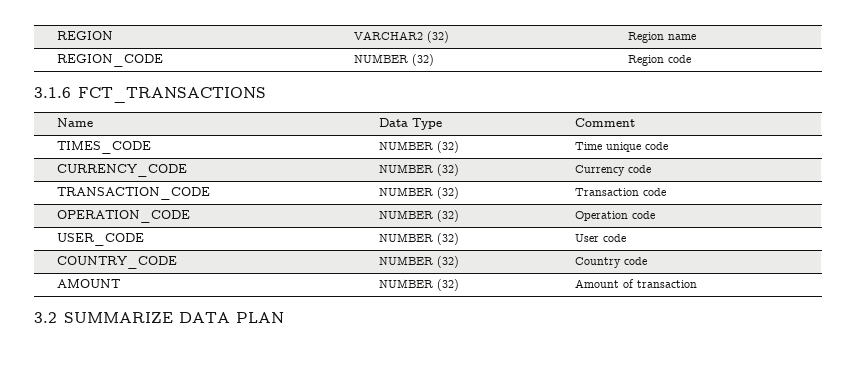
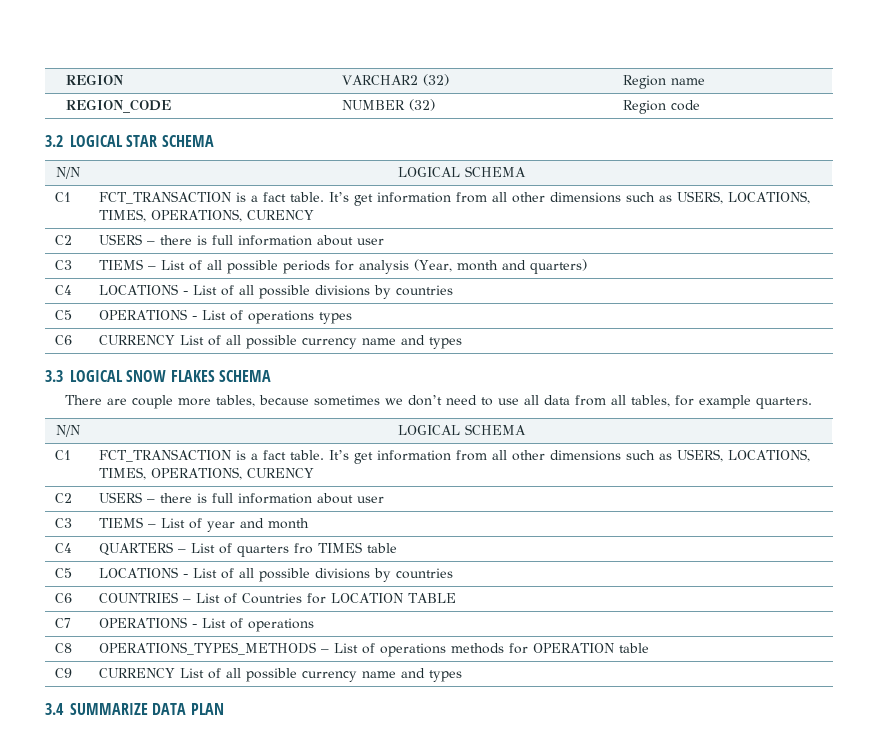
- 3.1.6 FCT_TRANSACTIONS
- Name | Data Type | Comment
- TIMES_CODE | NUMBER (32) | Time unique code
- CURRENCY_CODE | NUMBER (32) | Currency code
- TRANSACTION_CODE | NUMBER (32) | Transaction code
- OPERATION_CODE | NUMBER (32) | Operation code
- USER_CODE | NUMBER (32) | User code
- COUNTRY_CODE | NUMBER (32) | Country code
- AMOUNT | NUMBER (32) | Amount of transaction
- 3.2 SUMMARIZE DATA PLAN
+ 3.2 LOGICAL STAR SCHEMA
+ N/N | LOGICAL SCHEMA
+ C1 | FCT_TRANSACTION is a fact table. It’s get information from all other dimensions such as USERS, LOCATIONS, TIMES, OPERATIONS, CURENCY
+ C2 | USERS – there is full information about user
+ C3 | TIEMS – List of all possible periods for analysis (Year, month and quarters)
+ C4 | LOCATIONS - List of all possible divisions by countries
+ C5 | OPERATIONS - List of operations types
+ C6 | CURRENCY List of all possible currency name and types
+ 3.3 LOGICAL SNOW FLAKES SCHEMA
+ There are couple more tables, because sometimes we don’t need to use all data from all tables, for example quarters.
+ N/N | LOGICAL SCHEMA
+ C1 | FCT_TRANSACTION is a fact table. It’s get information from all other dimensions such as USERS, LOCATIONS, TIMES, OPERATIONS, CURENCY
+ C2 | USERS – there is full information about user
+ C3 | TIEMS – List of year and month
+ C4 | QUARTERS – List of quarters fro TIMES table
+ C5 | LOCATIONS - List of all possible divisions by countries
+ C6 | COUNTRIES – List of Countries for LOCATION TABLE
+ C7 | OPERATIONS - List of operations
+ C8 | OPERATIONS_TYPES_METHODS – List of operations methods for OPERATION table
+ C9 | CURRENCY List of all possible currency name and types
+ 3.4 SUMMARIZE DATA PLAN

